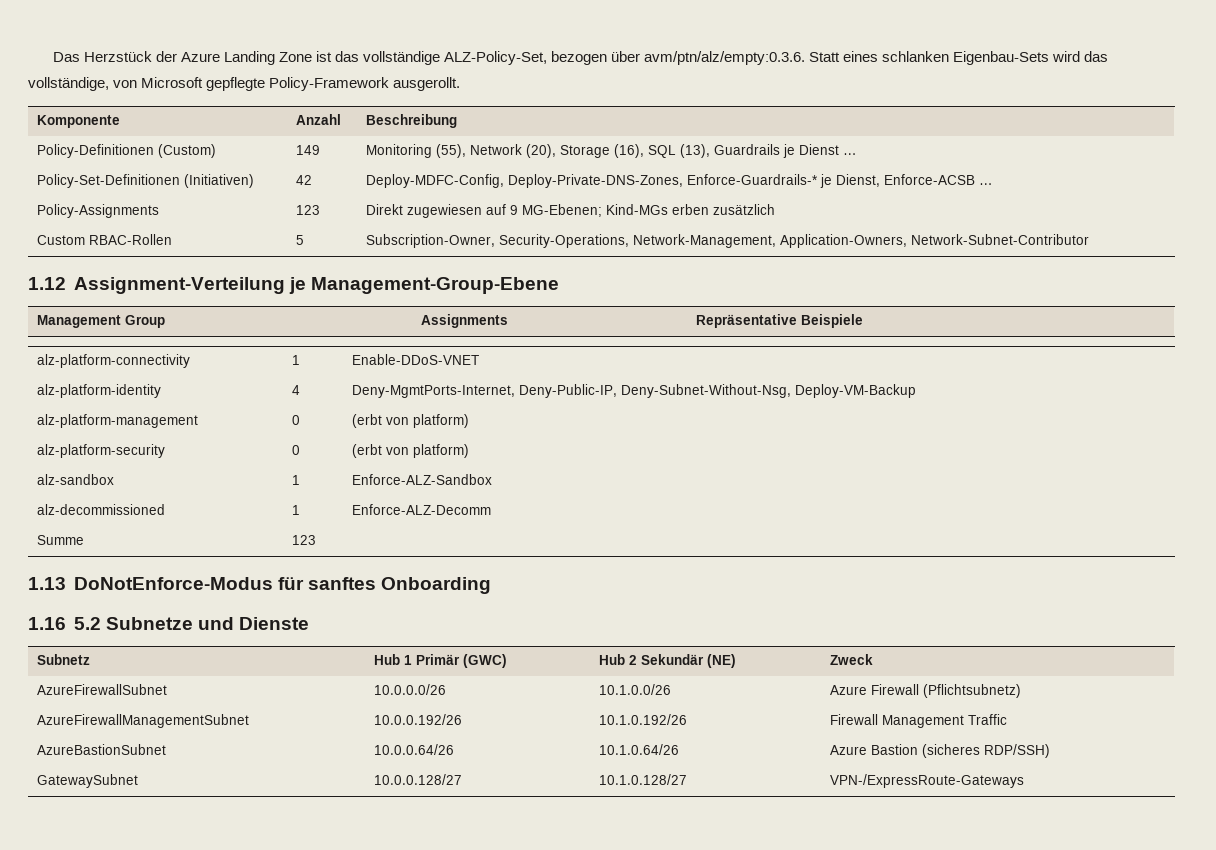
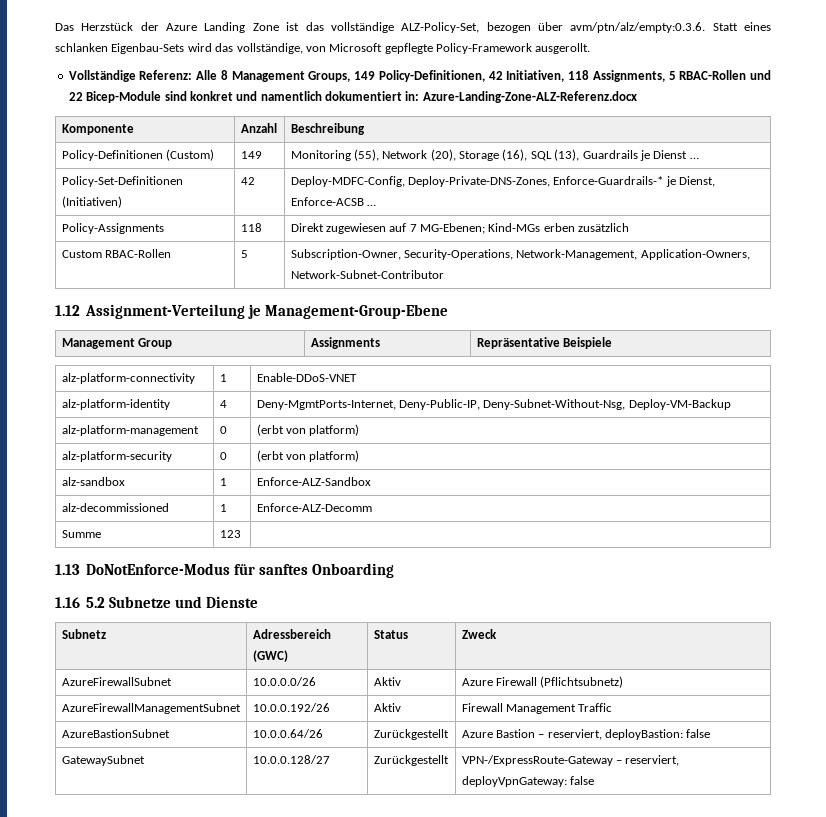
+ Vollständige Referenz: Alle 8 Management Groups, 149 Policy-Definitionen, 42 Initiativen, 118 Assignments, 5 RBAC-Rollen und 22 Bicep-Module sind konkret und namentlich dokumentiert in: Azure-Landing-Zone-ALZ-Referenz.docx
- Policy-Assignments | 123 | Direkt zugewiesen auf 9 MG-Ebenen; Kind-MGs erben zusätzlich
+ Policy-Assignments | 118 | Direkt zugewiesen auf 7 MG-Ebenen; Kind-MGs erben zusätzlich
- Subnetz | Hub 1 Primär (GWC) | Hub 2 Sekundär (NE) | Zweck
+ Subnetz | Adressbereich (GWC) | Status | Zweck
- AzureFirewallSubnet | 10.0.0.0/26 | 10.1.0.0/26 | Azure Firewall (Pflichtsubnetz)
+ AzureFirewallSubnet | 10.0.0.0/26 | Aktiv | Azure Firewall (Pflichtsubnetz)
- AzureFirewallManagementSubnet | 10.0.0.192/26 | 10.1.0.192/26 | Firewall Management Traffic
+ AzureFirewallManagementSubnet | 10.0.0.192/26 | Aktiv | Firewall Management Traffic
- AzureBastionSubnet | 10.0.0.64/26 | 10.1.0.64/26 | Azure Bastion (sicheres RDP/SSH)
- GatewaySubnet | 10.0.0.128/27 | 10.1.0.128/27 | VPN-/ExpressRoute-Gateways
+ AzureBastionSubnet | 10.0.0.64/26 | Zurückgestellt | Azure Bastion – reserviert, deployBastion: false
+ GatewaySubnet | 10.0.0.128/27 | Zurückgestellt | VPN-/ExpressRoute-Gateway – reserviert, deployVpnGateway: false

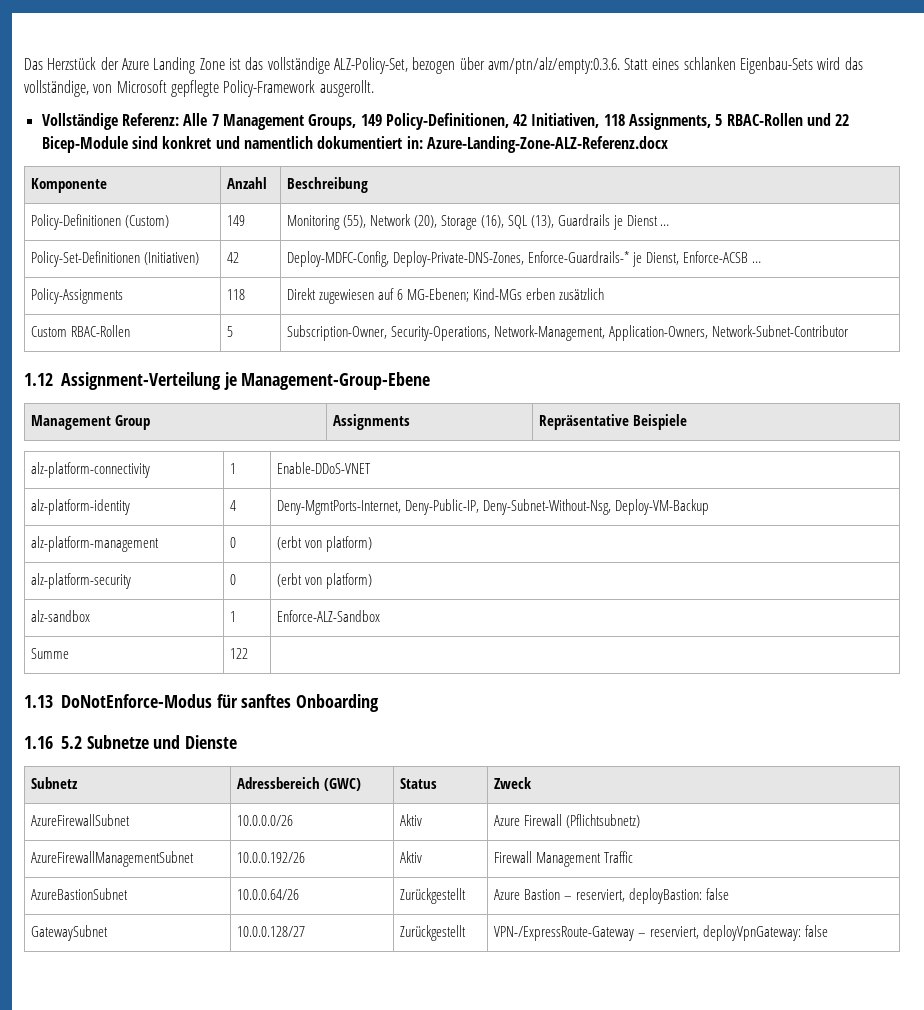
- Vollständige Referenz: Alle 8 Management Groups, 149 Policy-Definitionen, 42 Initiativen, 118 Assignments, 5 RBAC-Rollen und 22 Bicep-Module sind konkret und namentlich dokumentiert in: Azure-Landing-Zone-ALZ-Referenz.docx
+ Vollständige Referenz: Alle 7 Management Groups, 149 Policy-Definitionen, 42 Initiativen, 118 Assignments, 5 RBAC-Rollen und 22 Bicep-Module sind konkret und namentlich dokumentiert in: Azure-Landing-Zone-ALZ-Referenz.docx
- Policy-Assignments | 118 | Direkt zugewiesen auf 7 MG-Ebenen; Kind-MGs erben zusätzlich
+ Policy-Assignments | 118 | Direkt zugewiesen auf 6 MG-Ebenen; Kind-MGs erben zusätzlich
- alz-decommissioned | 1 | Enforce-ALZ-Decomm
- Summe | 123 |
+ Summe | 122 |

